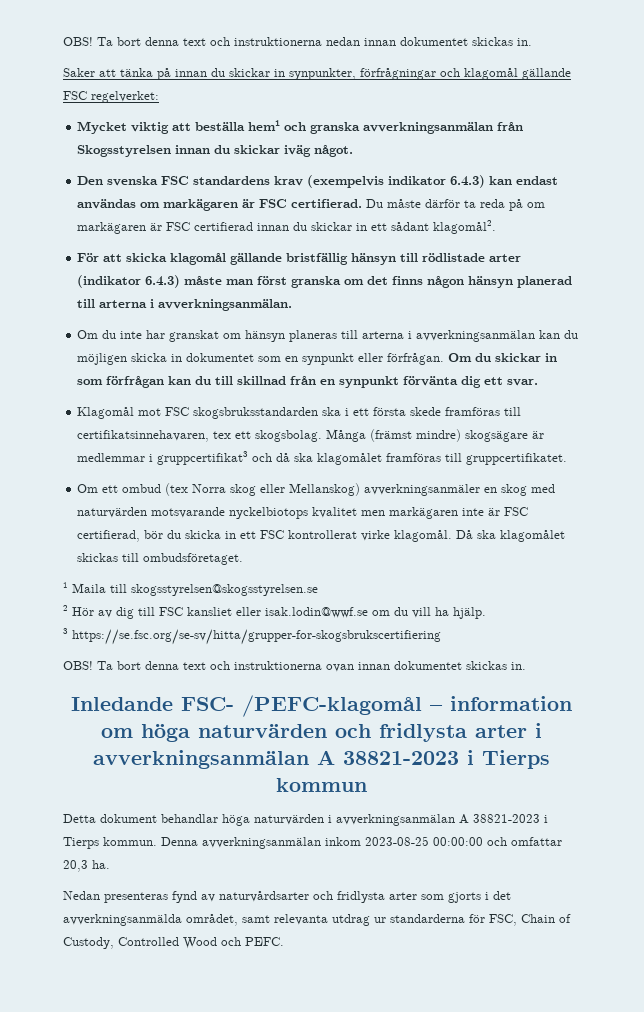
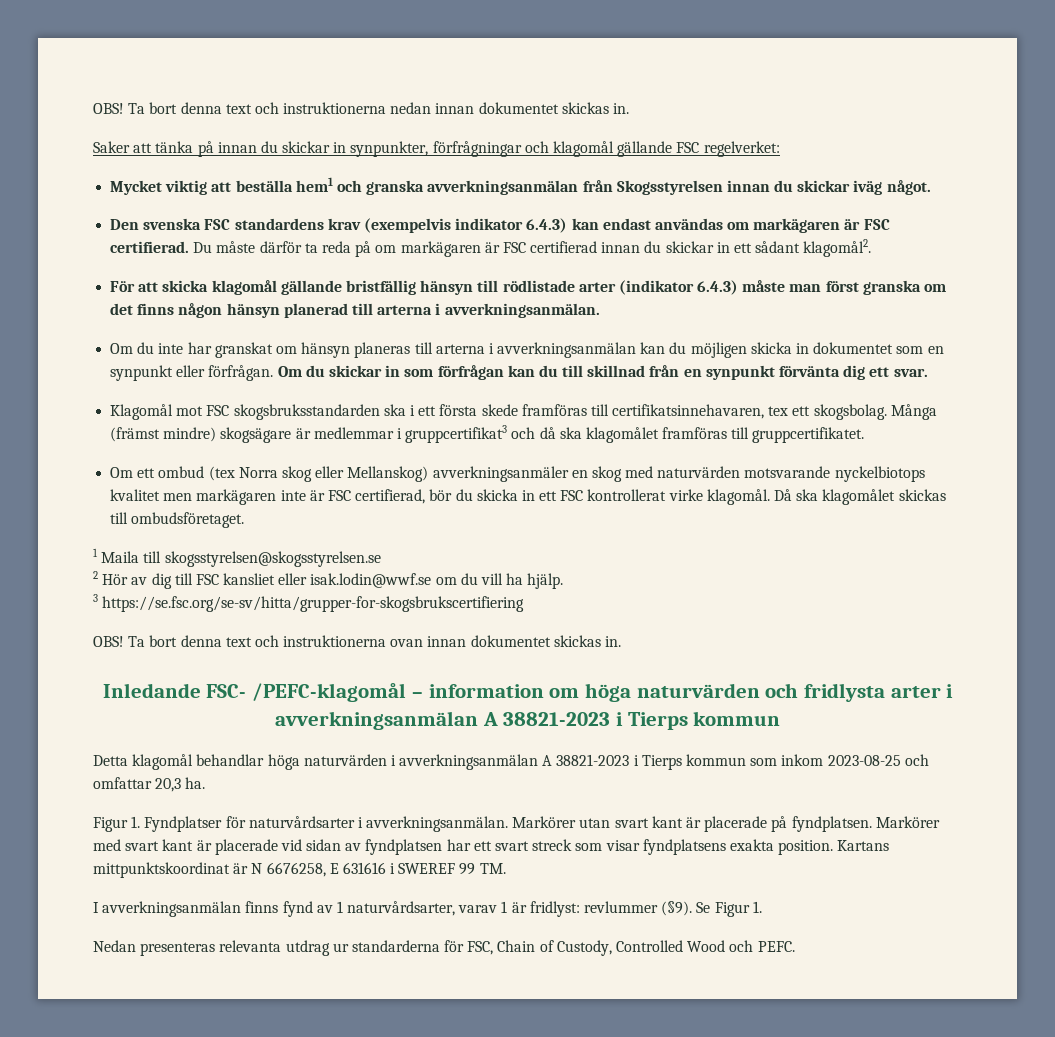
- Detta dokument behandlar höga naturvärden i avverkningsanmälan A 38821-2023 i Tierps kommun. Denna avverkningsanmälan inkom 2023-08-25 00:00:00 och omfattar 20,3 ha.
+ Detta klagomål behandlar höga naturvärden i avverkningsanmälan A 38821-2023 i Tierps kommun som inkom 2023-08-25 och omfattar 20,3 ha.
- Nedan presenteras fynd av naturvårdsarter och fridlysta arter som gjorts i det avverkningsanmälda området, samt relevanta utdrag ur standarderna för FSC, Chain of Custody, Controlled Wood och PEFC.
+ Figur 1. Fyndplatser för naturvårdsarter i avverkningsanmälan. Markörer utan svart kant är placerade på fyndplatsen. Markörer med svart kant är placerade vid sidan av fyndplatsen har ett svart streck som visar fyndplatsens exakta position. Kartans mittpunktskoordinat är N 6676258, E 631616 i SWEREF 99 TM.
+ I avverkningsanmälan finns fynd av 1 naturvårdsarter, varav 1 är fridlyst: revlummer (§9). Se Figur 1.
+ Nedan presenteras relevanta utdrag ur standarderna för FSC, Chain of Custody, Controlled Wood och PEFC.

